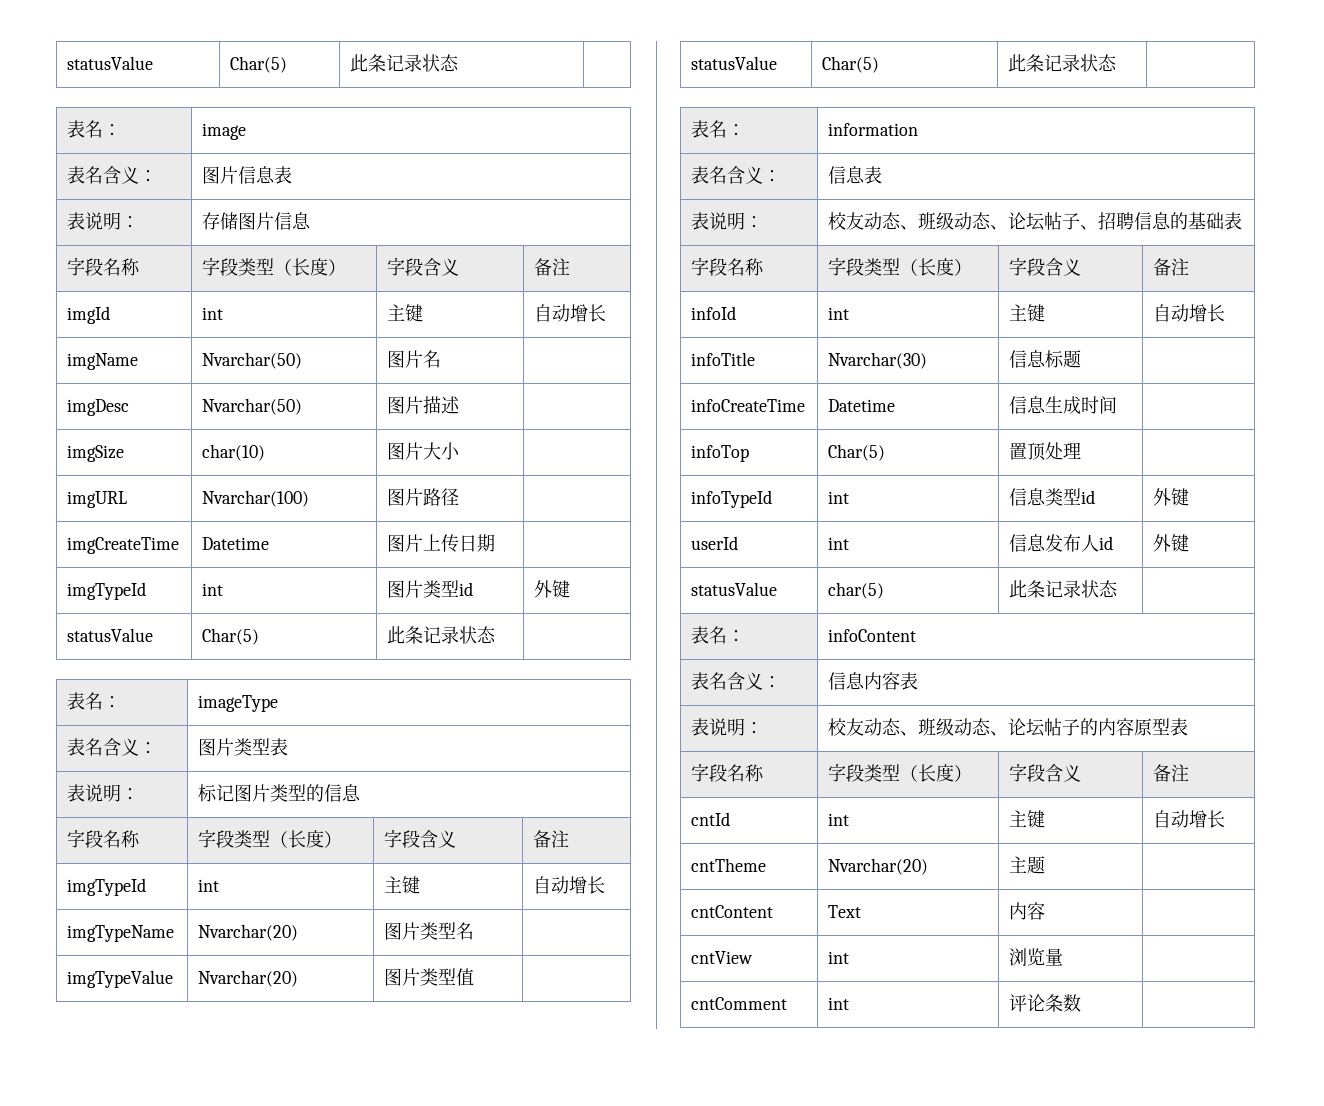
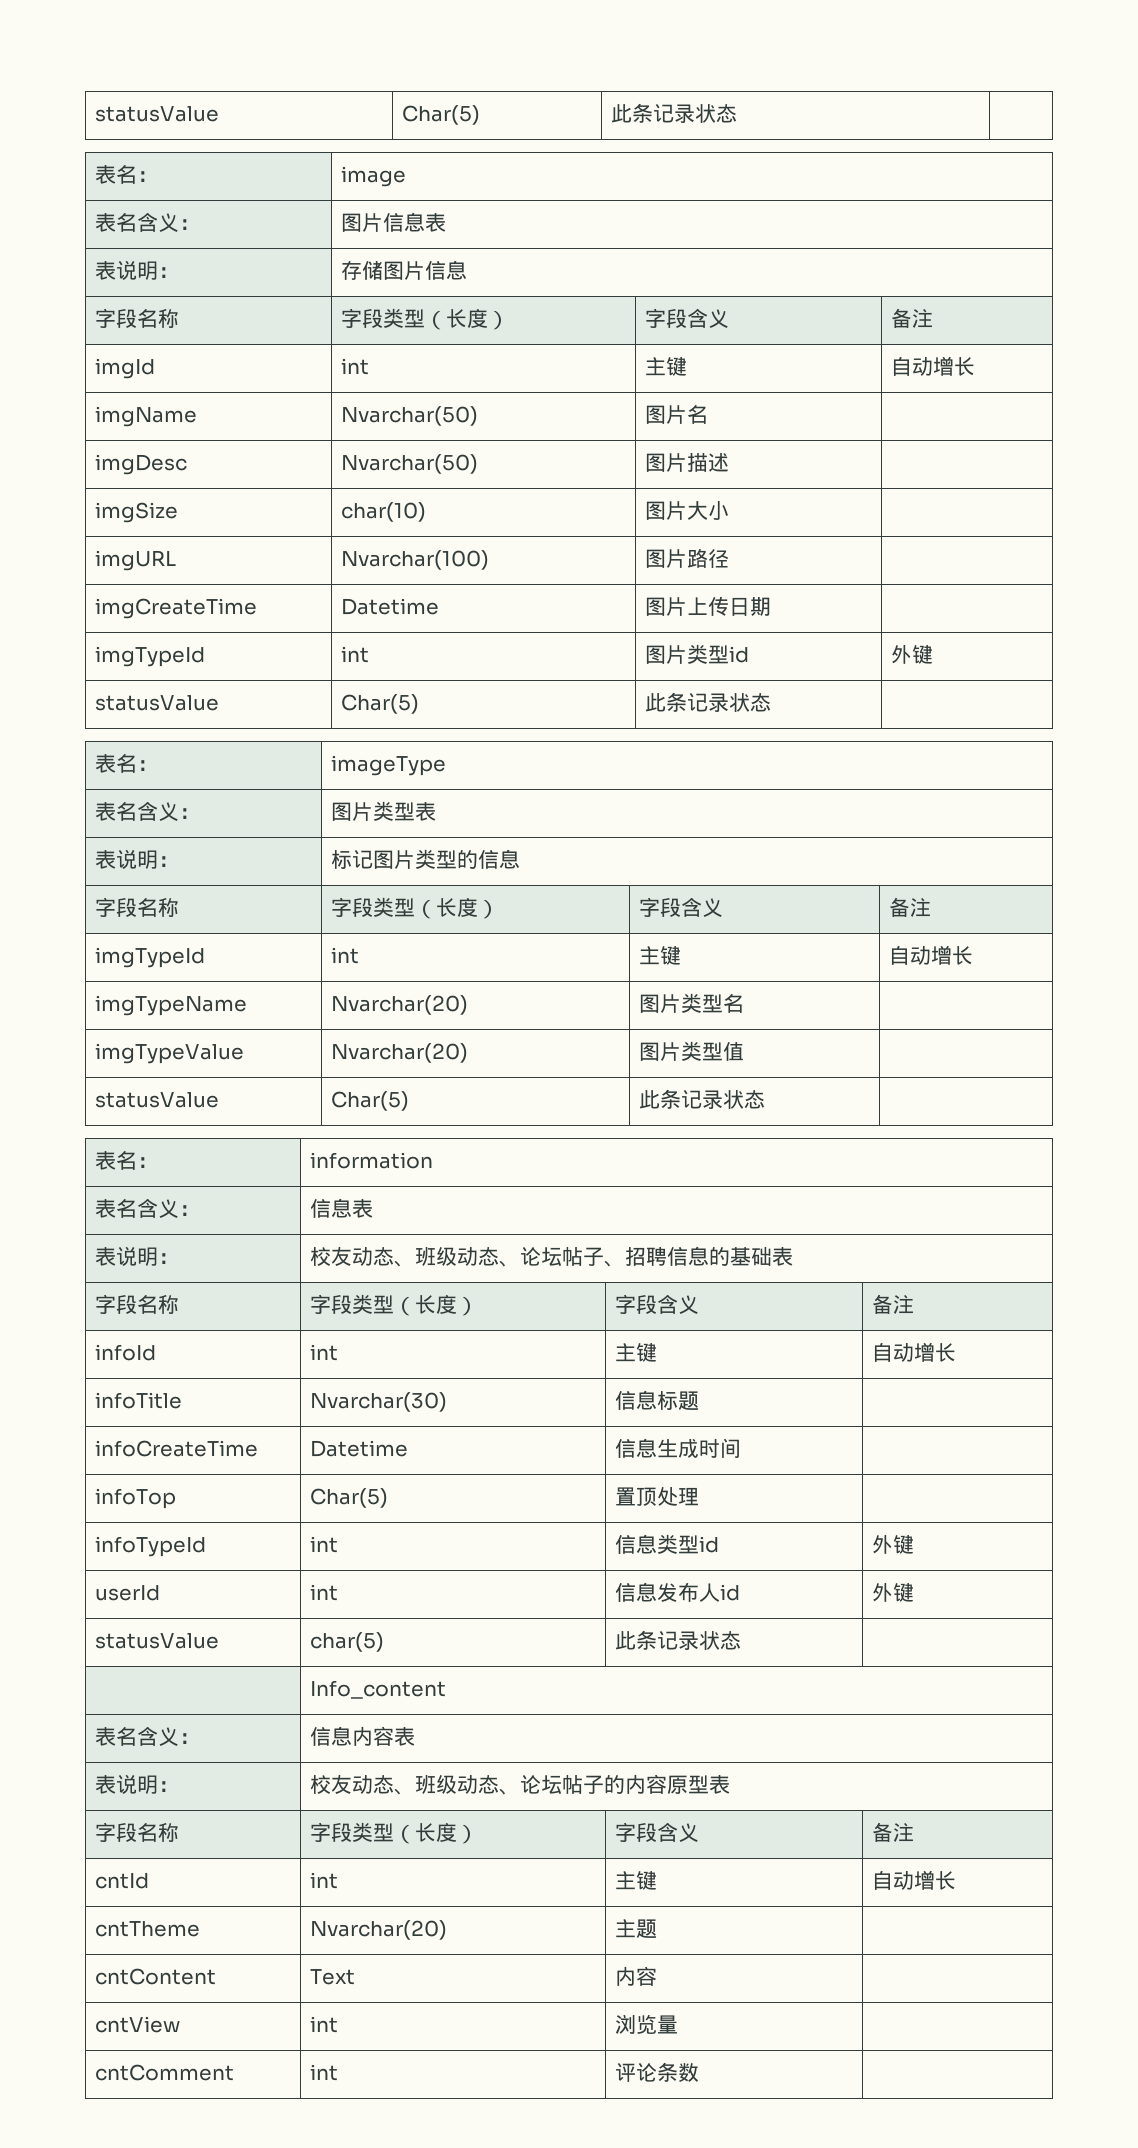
- 表名： | infoContent
+ | Info_content

